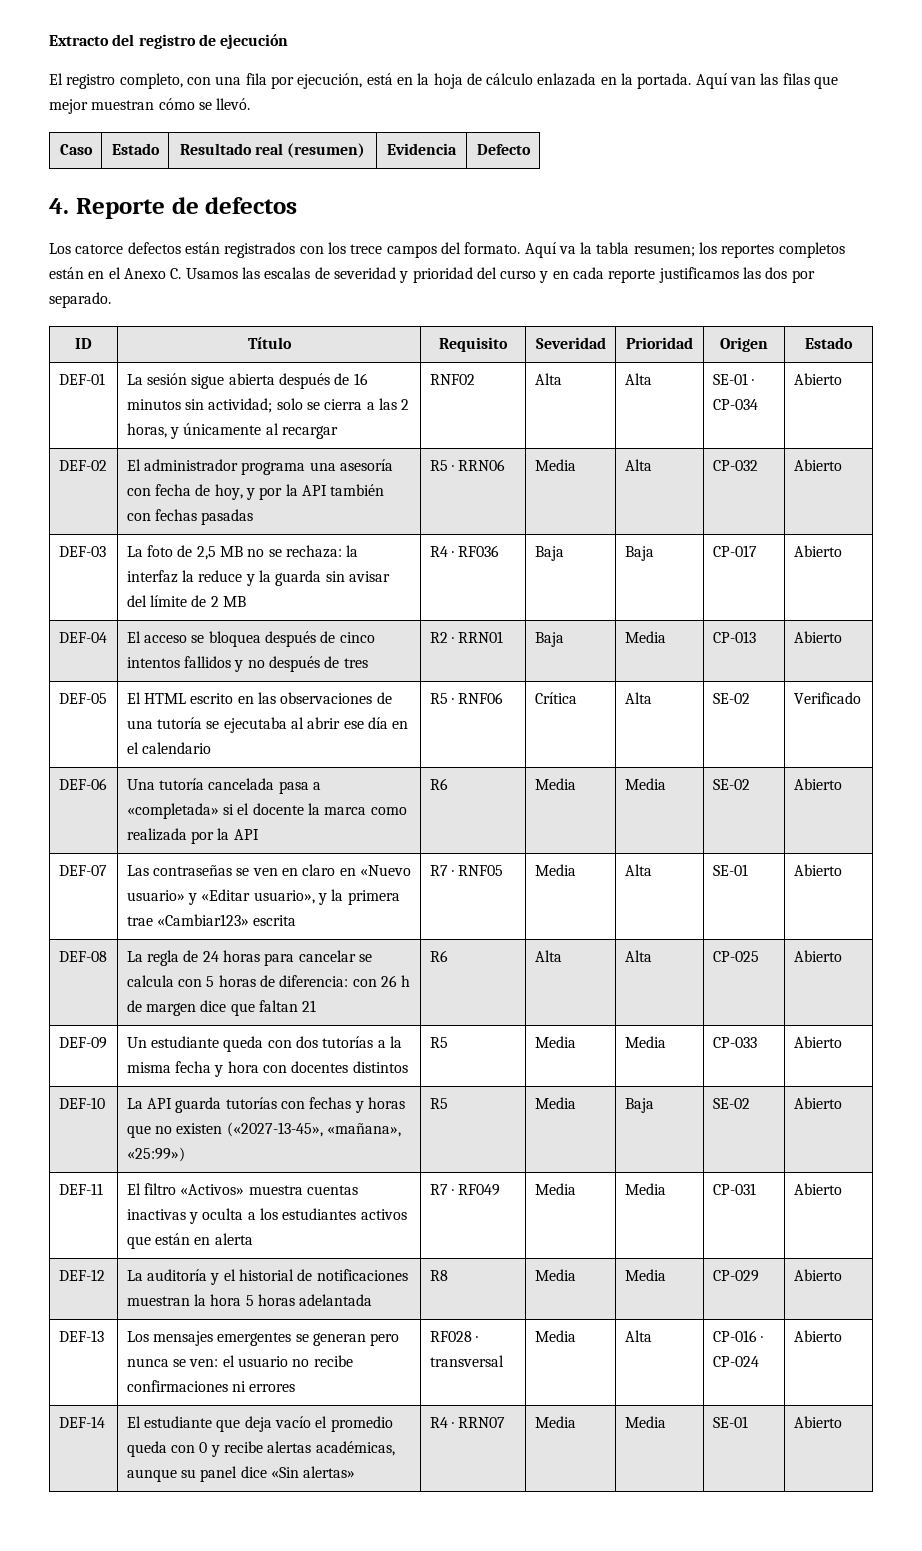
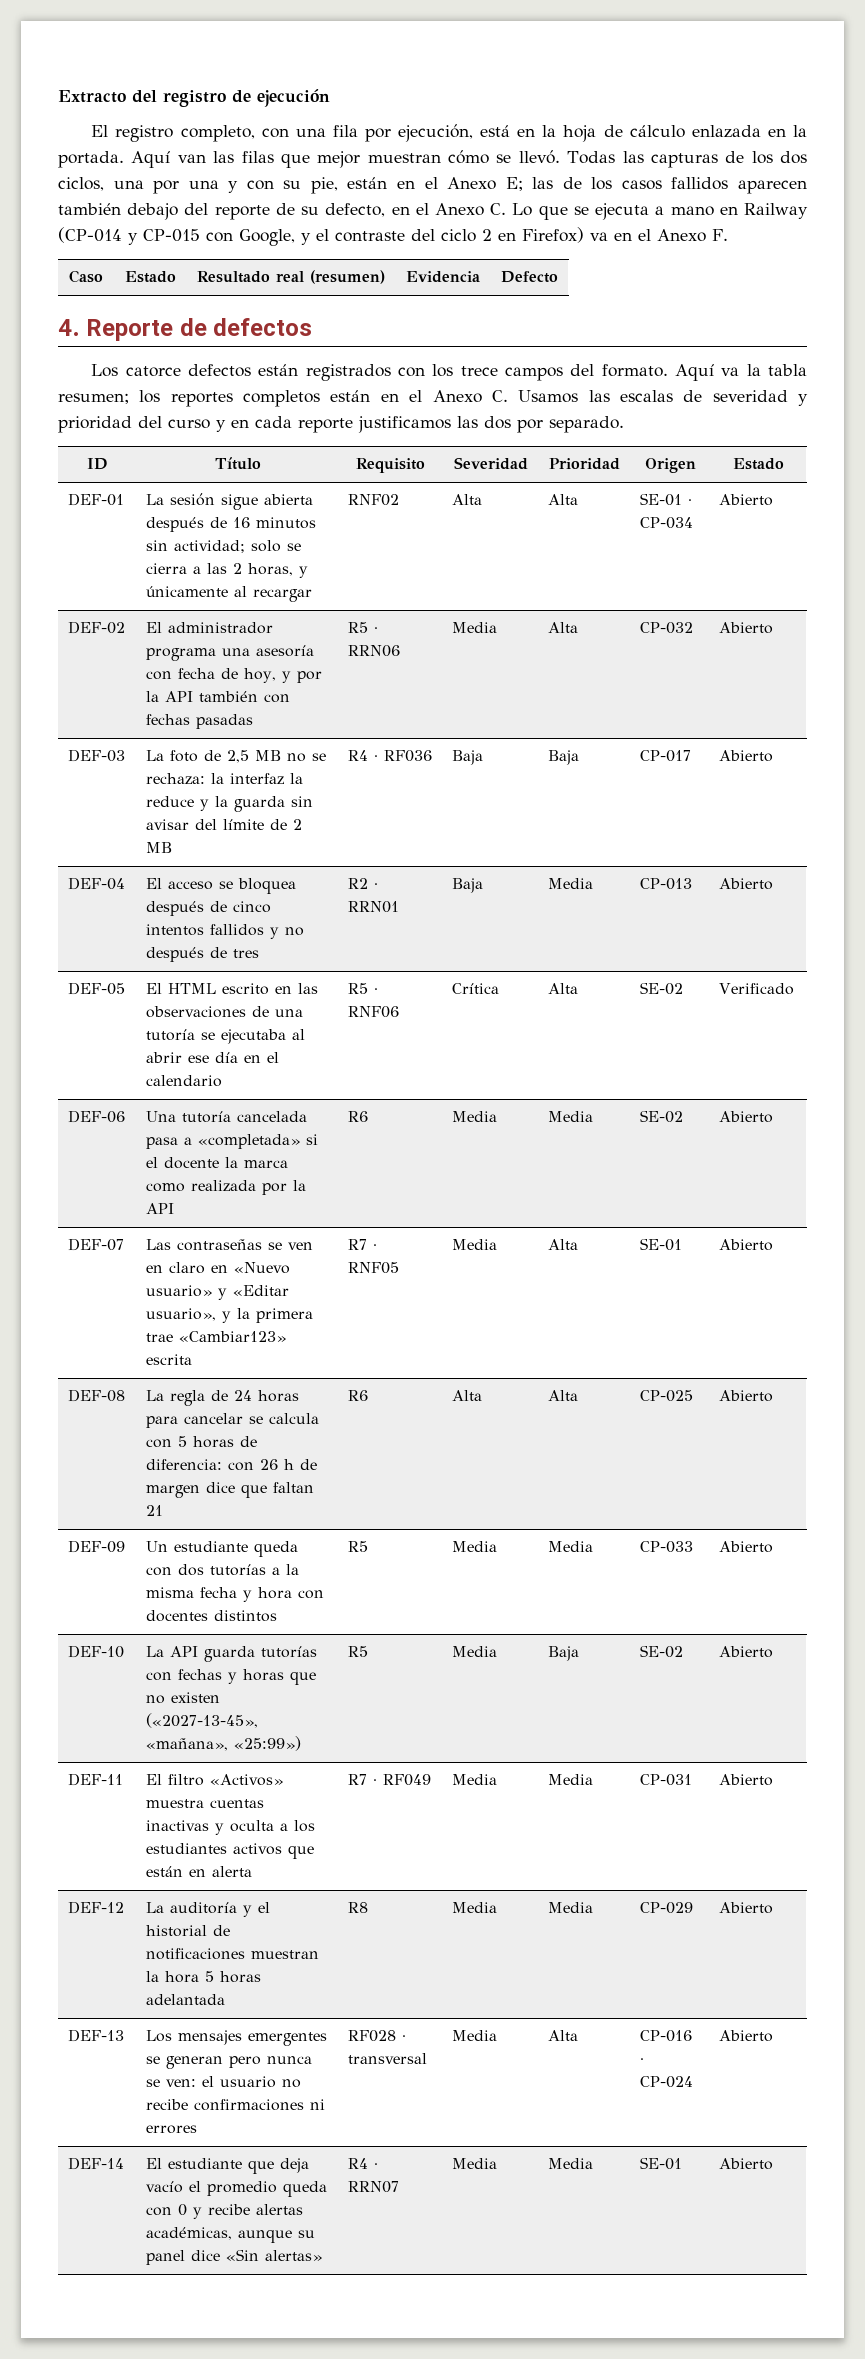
+ Todas las capturas de los dos ciclos, una por una y con su pie, están en el Anexo E; las de los casos fallidos aparecen también debajo del reporte de su defecto, en el Anexo C. Lo que se ejecuta a mano en Railway (CP-014 y CP-015 con Google, y el contraste del ciclo 2 en Firefox) va en el Anexo F.

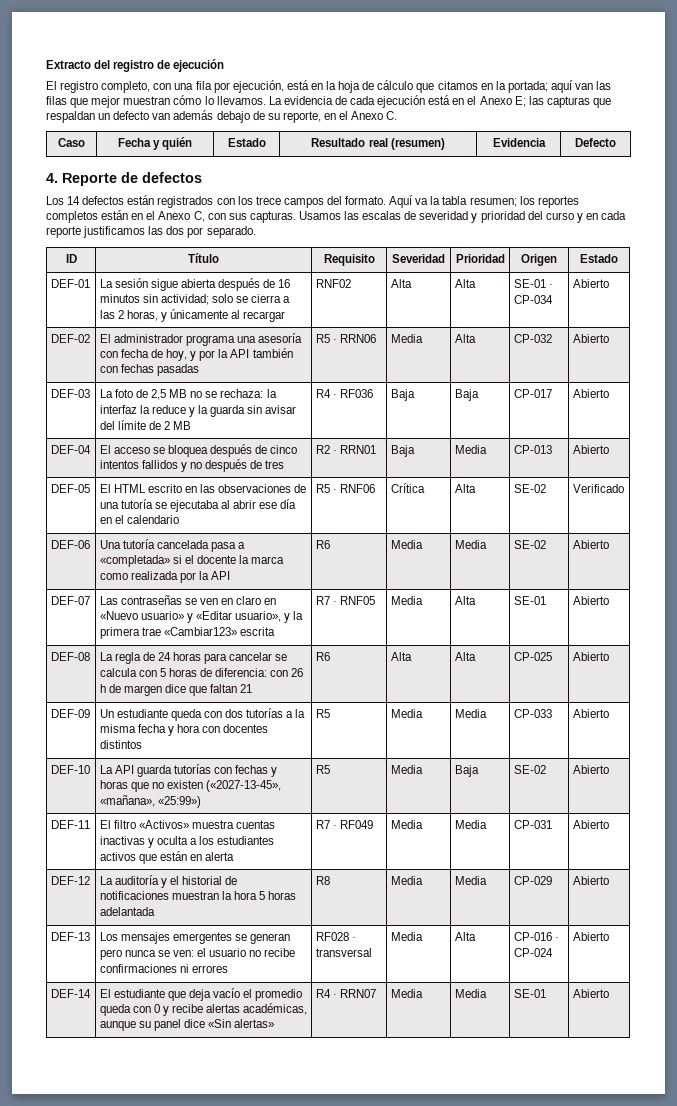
- El registro completo, con una fila por ejecución, está en la hoja de cálculo enlazada en la portada. Aquí van las filas que mejor muestran cómo se llevó. Todas las capturas de los dos ciclos, una por una y con su pie, están en el Anexo E; las de los casos fallidos aparecen también debajo del reporte de su defecto, en el Anexo C. Lo que se ejecuta a mano en Railway (CP-014 y CP-015 con Google, y el contraste del ciclo 2 en Firefox) va en el Anexo F.
- Caso | Estado | Resultado real (resumen) | Evidencia | Defecto
+ El registro completo, con una fila por ejecución, está en la hoja de cálculo que citamos en la portada; aquí van las filas que mejor muestran cómo lo llevamos. La evidencia de cada ejecución está en el Anexo E; las capturas que respaldan un defecto van además debajo de su reporte, en el Anexo C.
+ Caso | Fecha y quién | Estado | Resultado real (resumen) | Evidencia | Defecto
- Los catorce defectos están registrados con los trece campos del formato.
+ Los 14 defectos están registrados con los trece campos del formato.
- Aquí va la tabla resumen; los reportes completos están en el Anexo C. Usamos las escalas de severidad y prioridad del curso y en cada reporte justificamos las dos por separado.
+ Aquí va la tabla resumen; los reportes completos están en el Anexo C, con sus capturas. Usamos las escalas de severidad y prioridad del curso y en cada reporte justificamos las dos por separado.

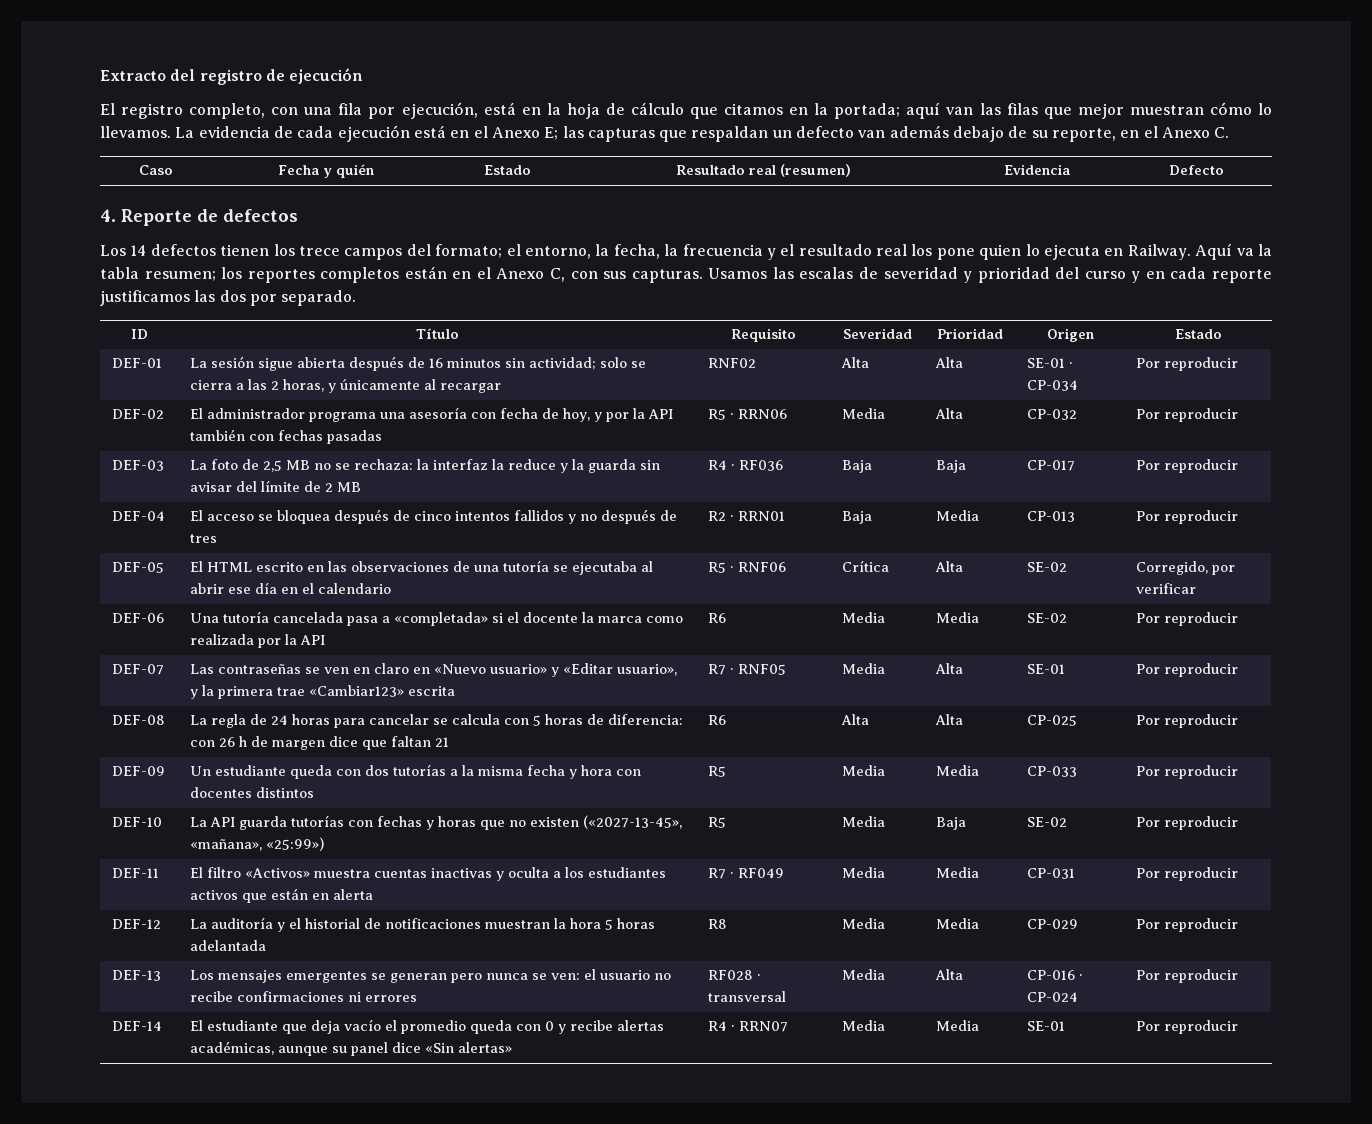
- Los 14 defectos están registrados con los trece campos del formato.
+ Los 14 defectos tienen los trece campos del formato; el entorno, la fecha, la frecuencia y el resultado real los pone quien lo ejecuta en Railway.
- DEF-01 | La sesión sigue abierta después de 16 minutos sin actividad; solo se cierra a las 2 horas, y únicamente al recargar | RNF02 | Alta | Alta | SE-01 · CP-034 | Abierto
+ DEF-01 | La sesión sigue abierta después de 16 minutos sin actividad; solo se cierra a las 2 horas, y únicamente al recargar | RNF02 | Alta | Alta | SE-01 · CP-034 | Por reproducir
- DEF-02 | El administrador programa una asesoría con fecha de hoy, y por la API también con fechas pasadas | R5 · RRN06 | Media | Alta | CP-032 | Abierto
+ DEF-02 | El administrador programa una asesoría con fecha de hoy, y por la API también con fechas pasadas | R5 · RRN06 | Media | Alta | CP-032 | Por reproducir
- DEF-03 | La foto de 2,5 MB no se rechaza: la interfaz la reduce y la guarda sin avisar del límite de 2 MB | R4 · RF036 | Baja | Baja | CP-017 | Abierto
+ DEF-03 | La foto de 2,5 MB no se rechaza: la interfaz la reduce y la guarda sin avisar del límite de 2 MB | R4 · RF036 | Baja | Baja | CP-017 | Por reproducir
- DEF-04 | El acceso se bloquea después de cinco intentos fallidos y no después de tres | R2 · RRN01 | Baja | Media | CP-013 | Abierto
+ DEF-04 | El acceso se bloquea después de cinco intentos fallidos y no después de tres | R2 · RRN01 | Baja | Media | CP-013 | Por reproducir
- DEF-05 | El HTML escrito en las observaciones de una tutoría se ejecutaba al abrir ese día en el calendario | R5 · RNF06 | Crítica | Alta | SE-02 | Verificado
+ DEF-05 | El HTML escrito en las observaciones de una tutoría se ejecutaba al abrir ese día en el calendario | R5 · RNF06 | Crítica | Alta | SE-02 | Corregido, por verificar
- DEF-06 | Una tutoría cancelada pasa a «completada» si el docente la marca como realizada por la API | R6 | Media | Media | SE-02 | Abierto
+ DEF-06 | Una tutoría cancelada pasa a «completada» si el docente la marca como realizada por la API | R6 | Media | Media | SE-02 | Por reproducir
- DEF-07 | Las contraseñas se ven en claro en «Nuevo usuario» y «Editar usuario», y la primera trae «Cambiar123» escrita | R7 · RNF05 | Media | Alta | SE-01 | Abierto
+ DEF-07 | Las contraseñas se ven en claro en «Nuevo usuario» y «Editar usuario», y la primera trae «Cambiar123» escrita | R7 · RNF05 | Media | Alta | SE-01 | Por reproducir
- DEF-08 | La regla de 24 horas para cancelar se calcula con 5 horas de diferencia: con 26 h de margen dice que faltan 21 | R6 | Alta | Alta | CP-025 | Abierto
+ DEF-08 | La regla de 24 horas para cancelar se calcula con 5 horas de diferencia: con 26 h de margen dice que faltan 21 | R6 | Alta | Alta | CP-025 | Por reproducir
- DEF-09 | Un estudiante queda con dos tutorías a la misma fecha y hora con docentes distintos | R5 | Media | Media | CP-033 | Abierto
+ DEF-09 | Un estudiante queda con dos tutorías a la misma fecha y hora con docentes distintos | R5 | Media | Media | CP-033 | Por reproducir
- DEF-10 | La API guarda tutorías con fechas y horas que no existen («2027-13-45», «mañana», «25:99») | R5 | Media | Baja | SE-02 | Abierto
+ DEF-10 | La API guarda tutorías con fechas y horas que no existen («2027-13-45», «mañana», «25:99») | R5 | Media | Baja | SE-02 | Por reproducir
- DEF-11 | El filtro «Activos» muestra cuentas inactivas y oculta a los estudiantes activos que están en alerta | R7 · RF049 | Media | Media | CP-031 | Abierto
+ DEF-11 | El filtro «Activos» muestra cuentas inactivas y oculta a los estudiantes activos que están en alerta | R7 · RF049 | Media | Media | CP-031 | Por reproducir
- DEF-12 | La auditoría y el historial de notificaciones muestran la hora 5 horas adelantada | R8 | Media | Media | CP-029 | Abierto
+ DEF-12 | La auditoría y el historial de notificaciones muestran la hora 5 horas adelantada | R8 | Media | Media | CP-029 | Por reproducir
- DEF-13 | Los mensajes emergentes se generan pero nunca se ven: el usuario no recibe confirmaciones ni errores | RF028 · transversal | Media | Alta | CP-016 · CP-024 | Abierto
+ DEF-13 | Los mensajes emergentes se generan pero nunca se ven: el usuario no recibe confirmaciones ni errores | RF028 · transversal | Media | Alta | CP-016 · CP-024 | Por reproducir
- DEF-14 | El estudiante que deja vacío el promedio queda con 0 y recibe alertas académicas, aunque su panel dice «Sin alertas» | R4 · RRN07 | Media | Media | SE-01 | Abierto
+ DEF-14 | El estudiante que deja vacío el promedio queda con 0 y recibe alertas académicas, aunque su panel dice «Sin alertas» | R4 · RRN07 | Media | Media | SE-01 | Por reproducir

